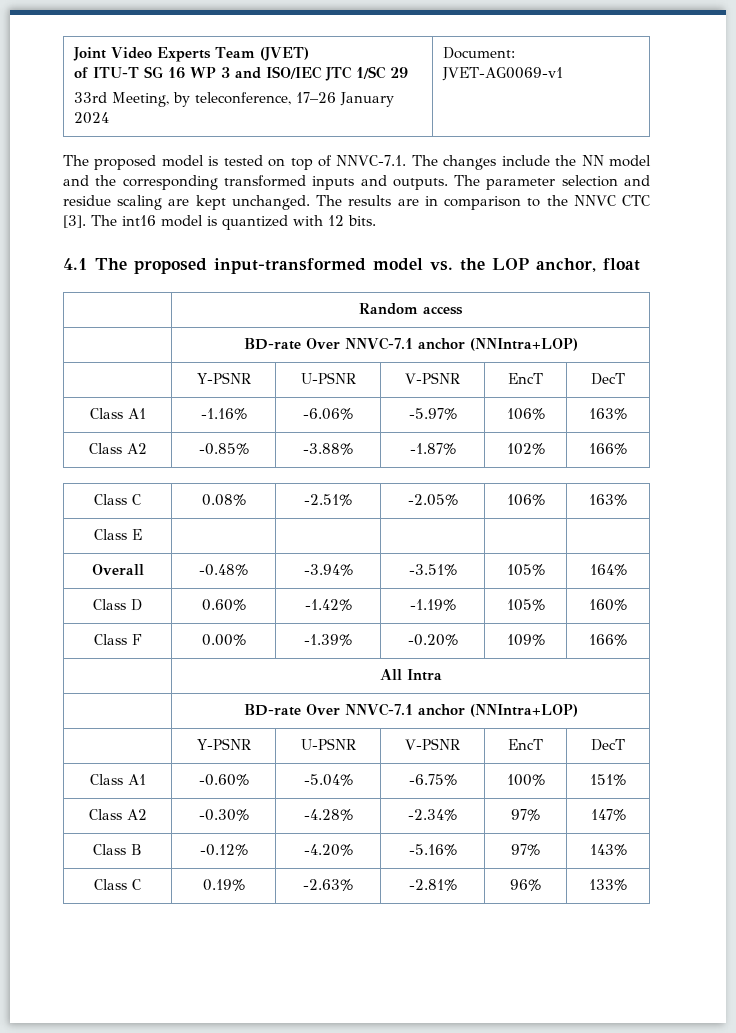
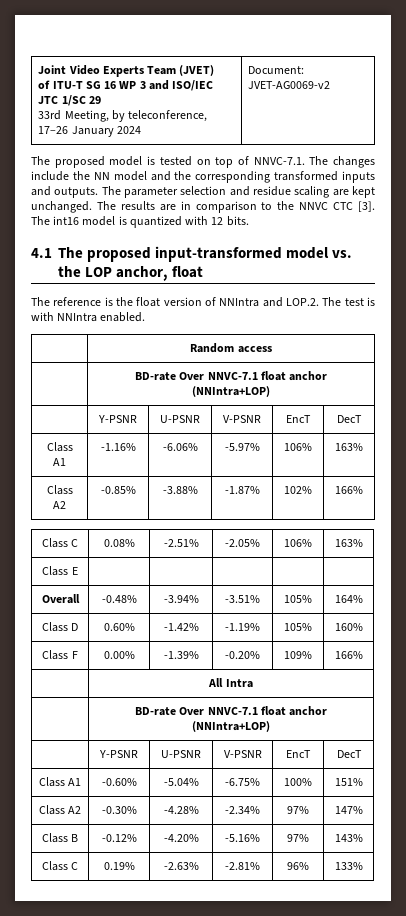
  Joint Video Experts Team (JVET)
  of ITU-T SG 16 WP 3 and ISO/IEC JTC 1/SC 29
- 33rd Meeting, by teleconference, 17–26 January 2024 | Document: JVET-AG0069-v1
+ 33rd Meeting, by teleconference, 17–26 January 2024 | Document: JVET-AG0069-v2
+ The reference is the float version of NNIntra and LOP.2. The test is with NNIntra enabled.
  | Random access
- | BD-rate Over NNVC-7.1 anchor (NNIntra+LOP)
+ | BD-rate Over NNVC-7.1 float anchor (NNIntra+LOP)
  | All Intra
- | BD-rate Over NNVC-7.1 anchor (NNIntra+LOP)
+ | BD-rate Over NNVC-7.1 float anchor (NNIntra+LOP)

